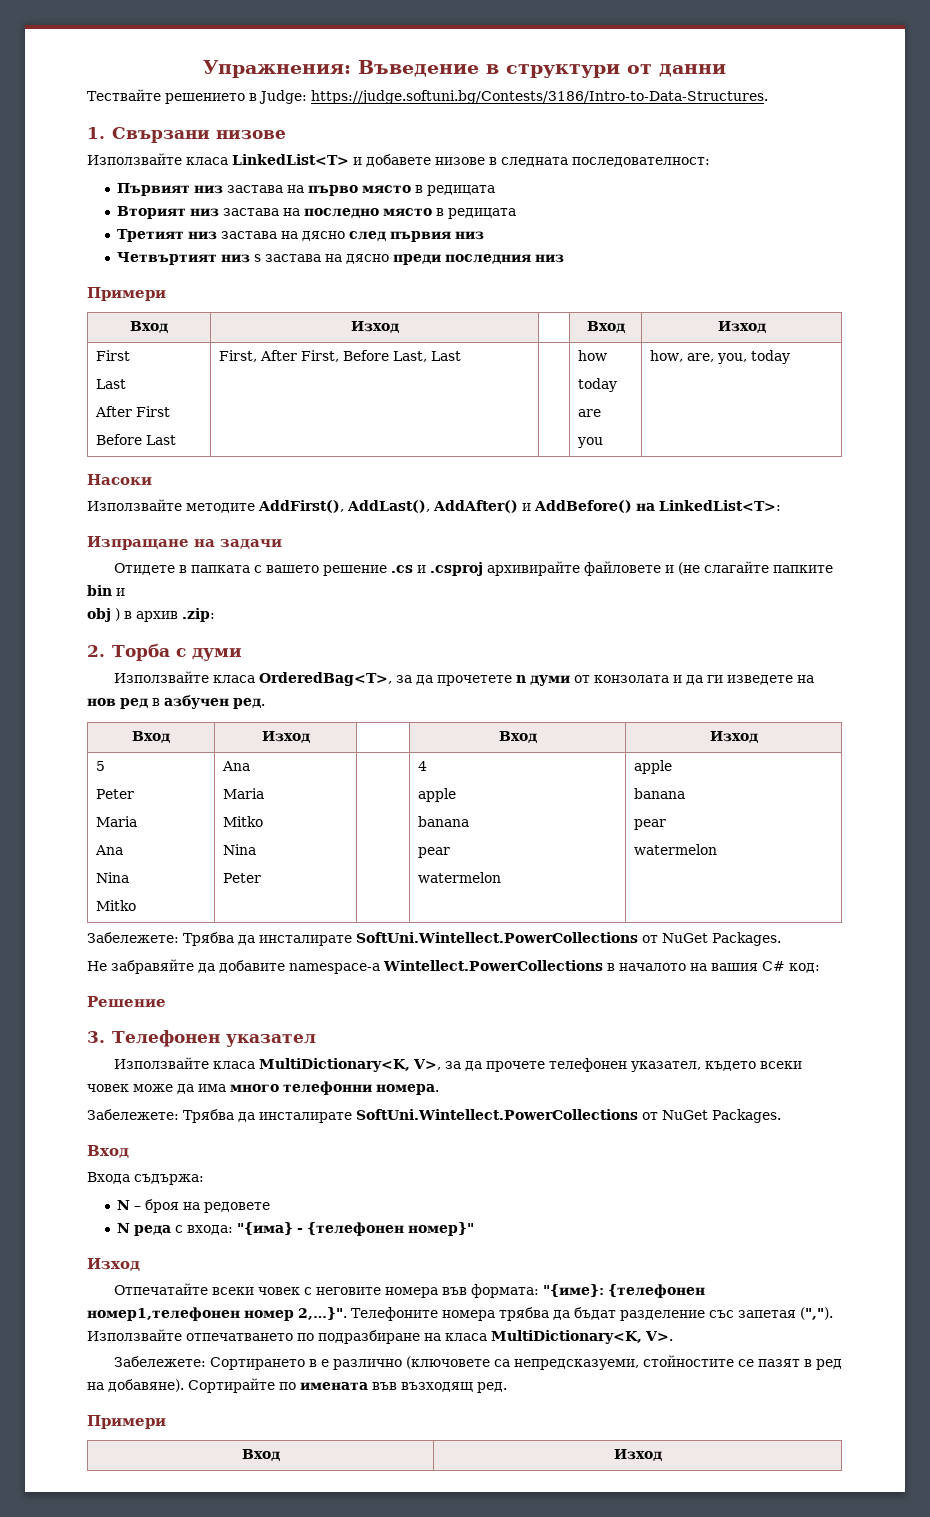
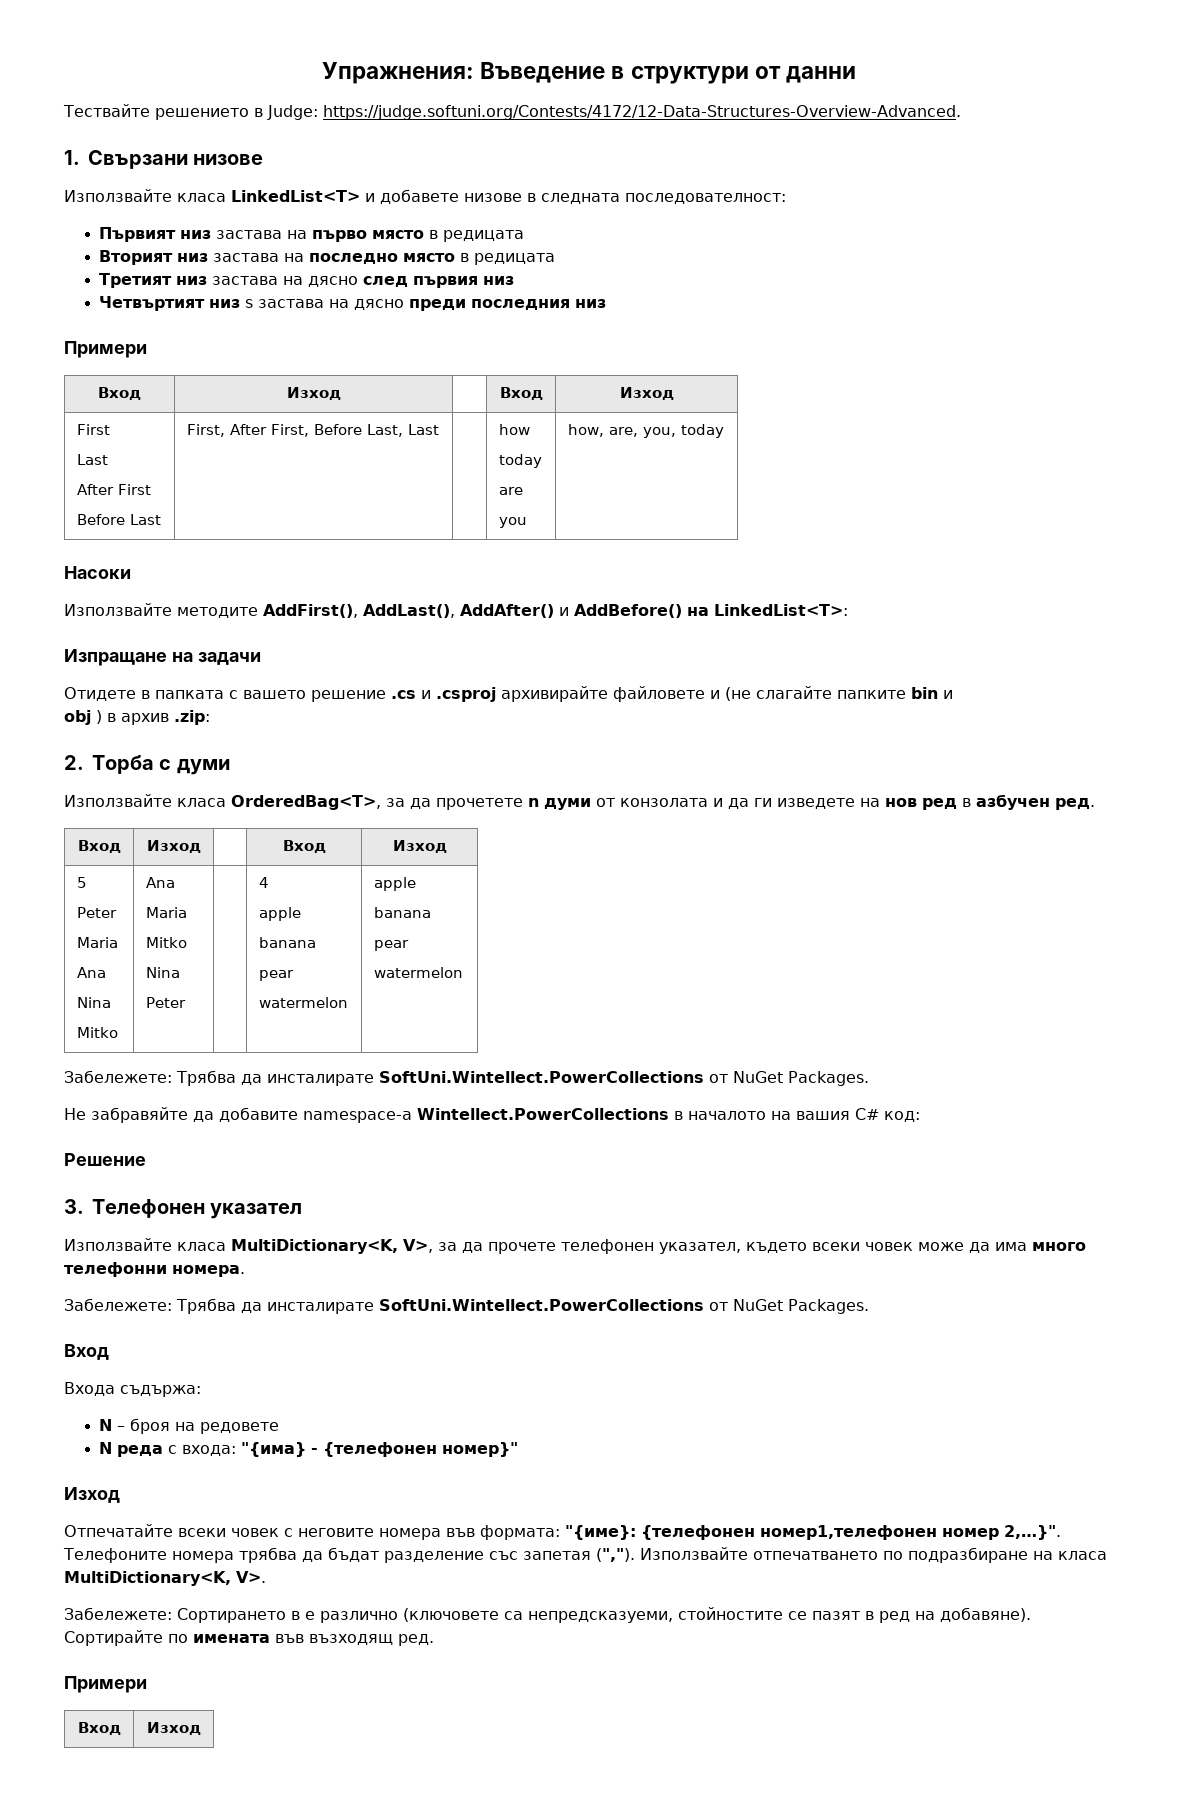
- Тествайте решението в Judge: https://judge.softuni.bg/Contests/3186/Intro-to-Data-Structures.
+ Тествайте решението в Judge: https://judge.softuni.org/Contests/4172/12-Data-Structures-Overview-Advanced.

